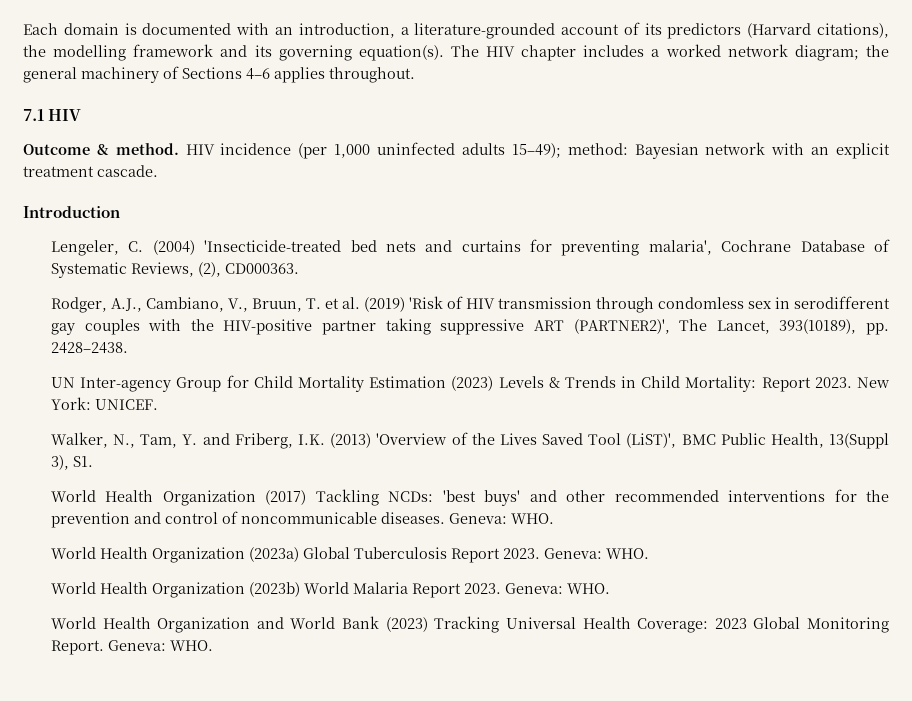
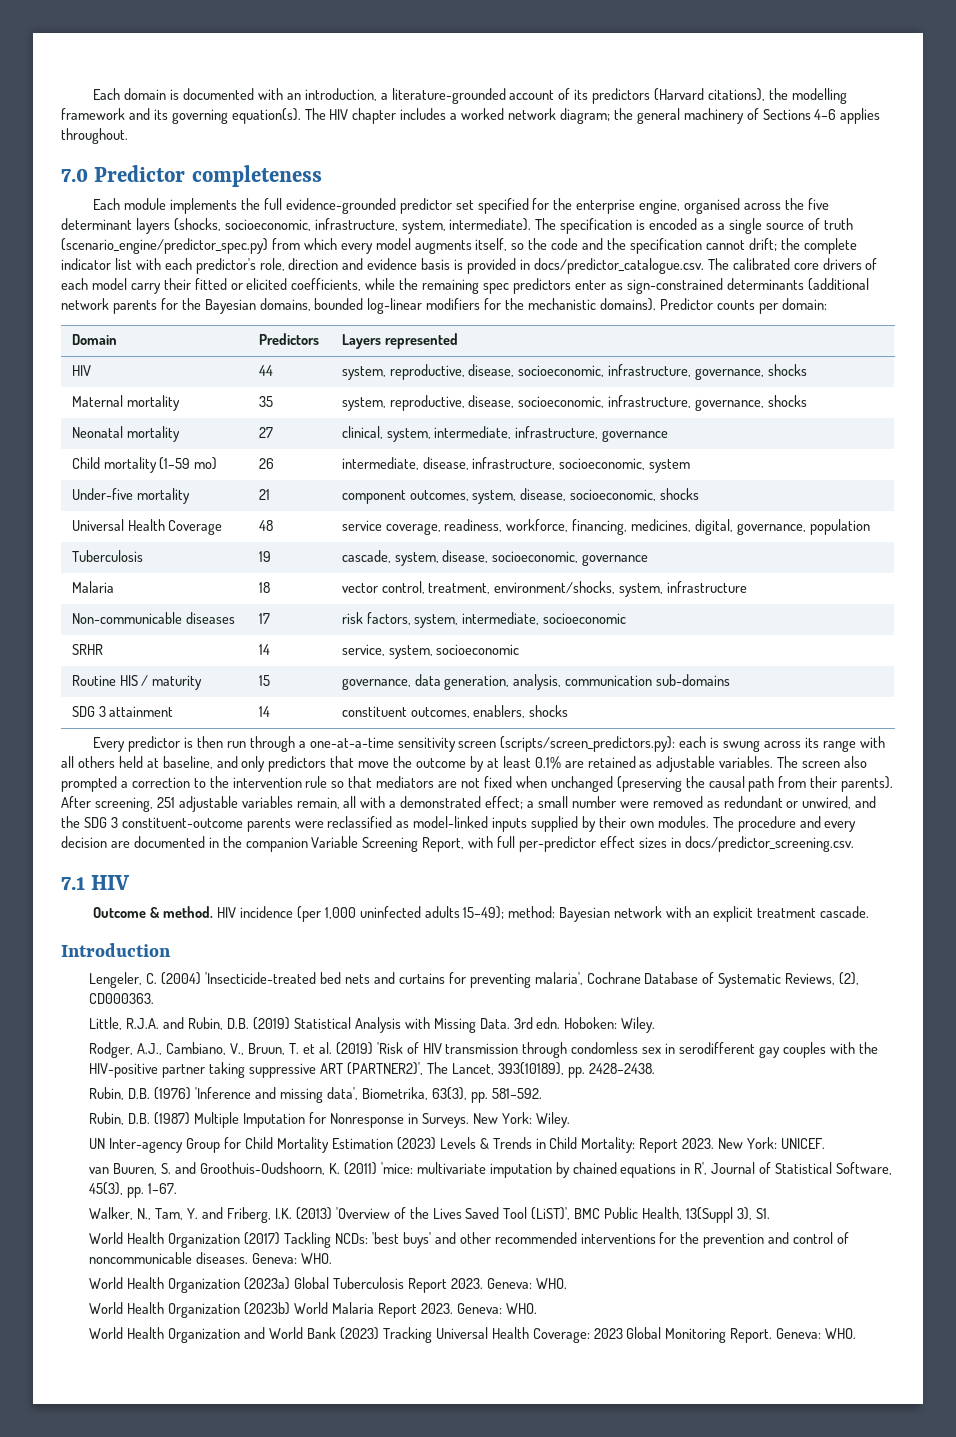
+ 7.0 Predictor completeness
+ Each module implements the full evidence-grounded predictor set specified for the enterprise engine, organised across the five determinant layers (shocks, socioeconomic, infrastructure, system, intermediate). The specification is encoded as a single source of truth (scenario_engine/predictor_spec.py) from which every model augments itself, so the code and the specification cannot drift; the complete indicator list with each predictor's role, direction and evidence basis is provided in docs/predictor_catalogue.csv. The calibrated core drivers of each model carry their fitted or elicited coefficients, while the remaining spec predictors enter as sign-constrained determinants (additional network parents for the Bayesian domains, bounded log-linear modifiers for the mechanistic domains). Predictor counts per domain:
+ Domain | Predictors | Layers represented
+ HIV | 44 | system, reproductive, disease, socioeconomic, infrastructure, governance, shocks
+ Maternal mortality | 35 | system, reproductive, disease, socioeconomic, infrastructure, governance, shocks
+ Neonatal mortality | 27 | clinical, system, intermediate, infrastructure, governance
+ Child mortality (1–59 mo) | 26 | intermediate, disease, infrastructure, socioeconomic, system
+ Under-five mortality | 21 | component outcomes, system, disease, socioeconomic, shocks
+ Universal Health Coverage | 48 | service coverage, readiness, workforce, financing, medicines, digital, governance, population
+ Tuberculosis | 19 | cascade, system, disease, socioeconomic, governance
+ Malaria | 18 | vector control, treatment, environment/shocks, system, infrastructure
+ Non-communicable diseases | 17 | risk factors, system, intermediate, socioeconomic
+ SRHR | 14 | service, system, socioeconomic
+ Routine HIS / maturity | 15 | governance, data generation, analysis, communication sub-domains
+ SDG 3 attainment | 14 | constituent outcomes, enablers, shocks
+ Every predictor is then run through a one-at-a-time sensitivity screen (scripts/screen_predictors.py): each is swung across its range with all others held at baseline, and only predictors that move the outcome by at least 0.1% are retained as adjustable variables. The screen also prompted a correction to the intervention rule so that mediators are not fixed when unchanged (preserving the causal path from their parents). After screening, 251 adjustable variables remain, all with a demonstrated effect; a small number were removed as redundant or unwired, and the SDG 3 constituent-outcome parents were reclassified as model-linked inputs supplied by their own modules. The procedure and every decision are documented in the companion Variable Screening Report, with full per-predictor effect sizes in docs/predictor_screening.csv.
+ Little, R.J.A. and Rubin, D.B. (2019) Statistical Analysis with Missing Data. 3rd edn. Hoboken: Wiley.
+ Rubin, D.B. (1976) 'Inference and missing data', Biometrika, 63(3), pp. 581–592.
+ Rubin, D.B. (1987) Multiple Imputation for Nonresponse in Surveys. New York: Wiley.
+ van Buuren, S. and Groothuis-Oudshoorn, K. (2011) 'mice: multivariate imputation by chained equations in R', Journal of Statistical Software, 45(3), pp. 1–67.

